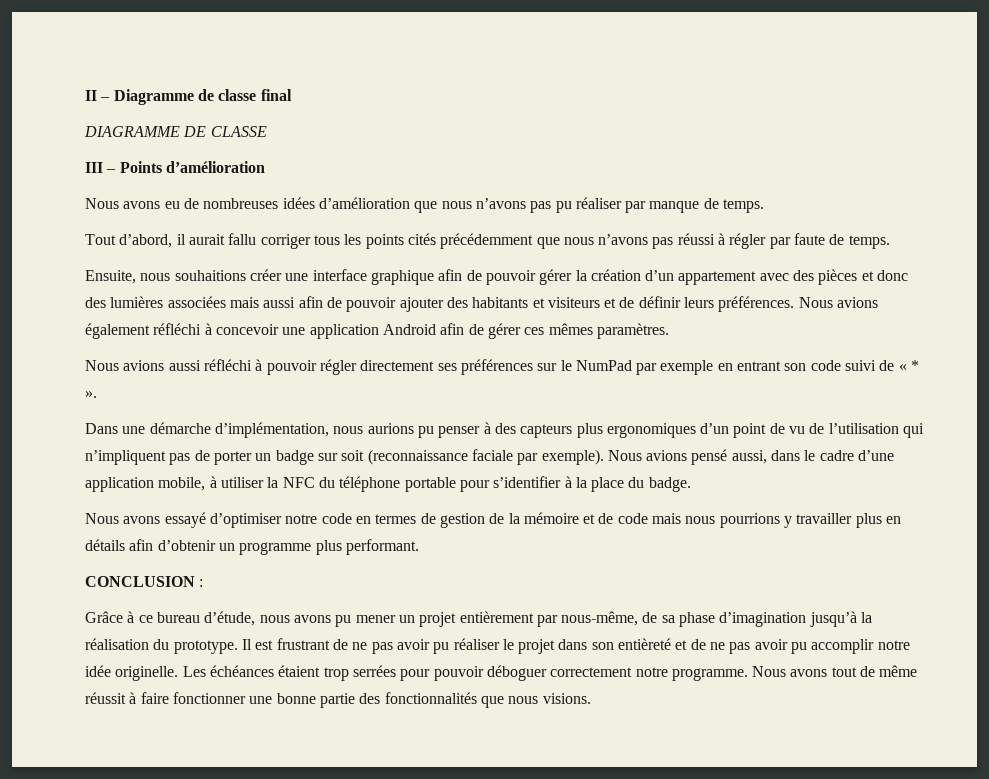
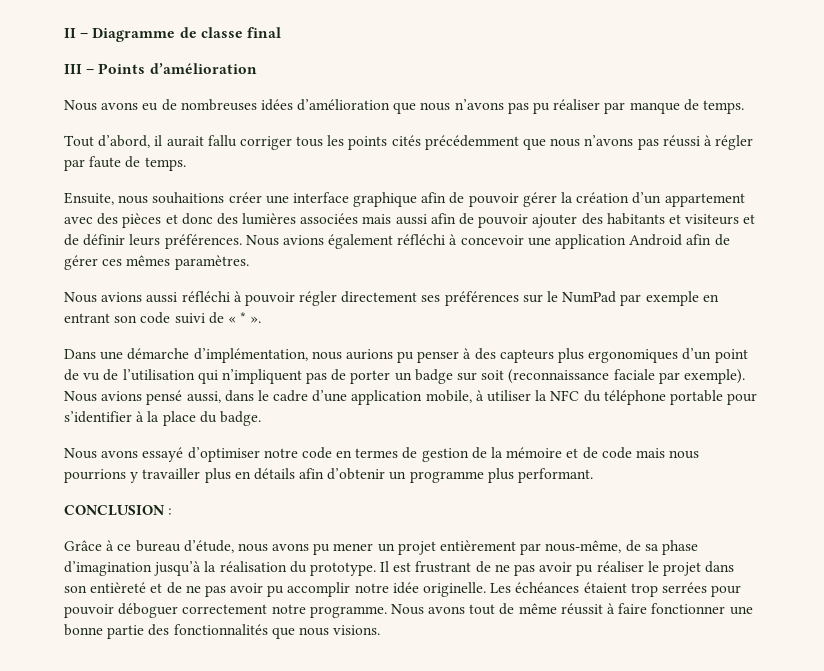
- DIAGRAMME DE CLASSE

